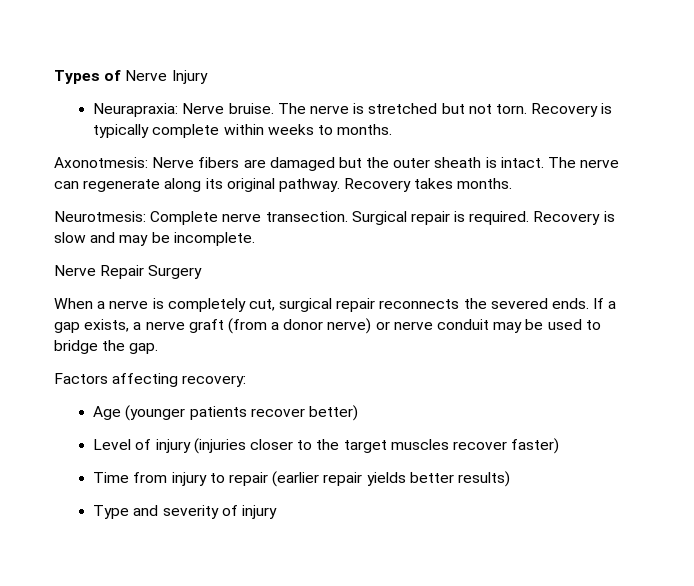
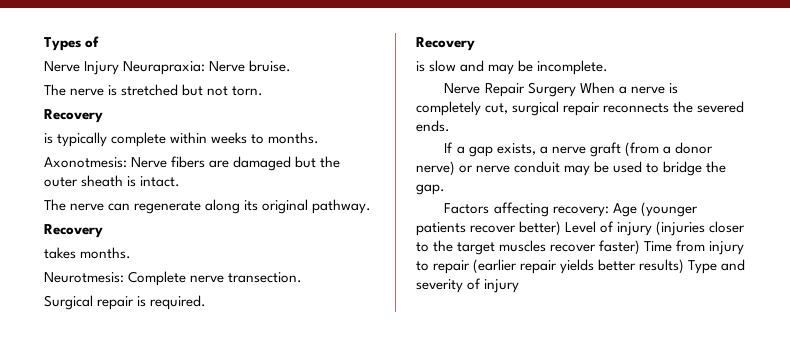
- Types of Nerve Injury
- Neurapraxia: Nerve bruise. The nerve is stretched but not torn. Recovery is typically complete within weeks to months.
+ Types of
+ Nerve Injury Neurapraxia: Nerve bruise.
+ The nerve is stretched but not torn.
+ Recovery
+ is typically complete within weeks to months.
- Axonotmesis: Nerve fibers are damaged but the outer sheath is intact. The nerve can regenerate along its original pathway. Recovery takes months.
+ Axonotmesis: Nerve fibers are damaged but the outer sheath is intact.
+ The nerve can regenerate along its original pathway.
+ Recovery
+ takes months.
- Neurotmesis: Complete nerve transection. Surgical repair is required. Recovery is slow and may be incomplete.
+ Neurotmesis: Complete nerve transection.
+ Surgical repair is required.
+ Recovery
+ is slow and may be incomplete.
- Nerve Repair Surgery
- When a nerve is completely cut, surgical repair reconnects the severed ends. If a gap exists, a nerve graft (from a donor nerve) or nerve conduit may be used to bridge the gap.
+ Nerve Repair Surgery When a nerve is completely cut, surgical repair reconnects the severed ends.
+ If a gap exists, a nerve graft (from a donor nerve) or nerve conduit may be used to bridge the gap.
- Factors affecting recovery:
- Age (younger patients recover better)
- Level of injury (injuries closer to the target muscles recover faster)
- Time from injury to repair (earlier repair yields better results)
- Type and severity of injury
+ Factors affecting recovery: Age (younger patients recover better) Level of injury (injuries closer to the target muscles recover faster) Time from injury to repair (earlier repair yields better results) Type and severity of injury

